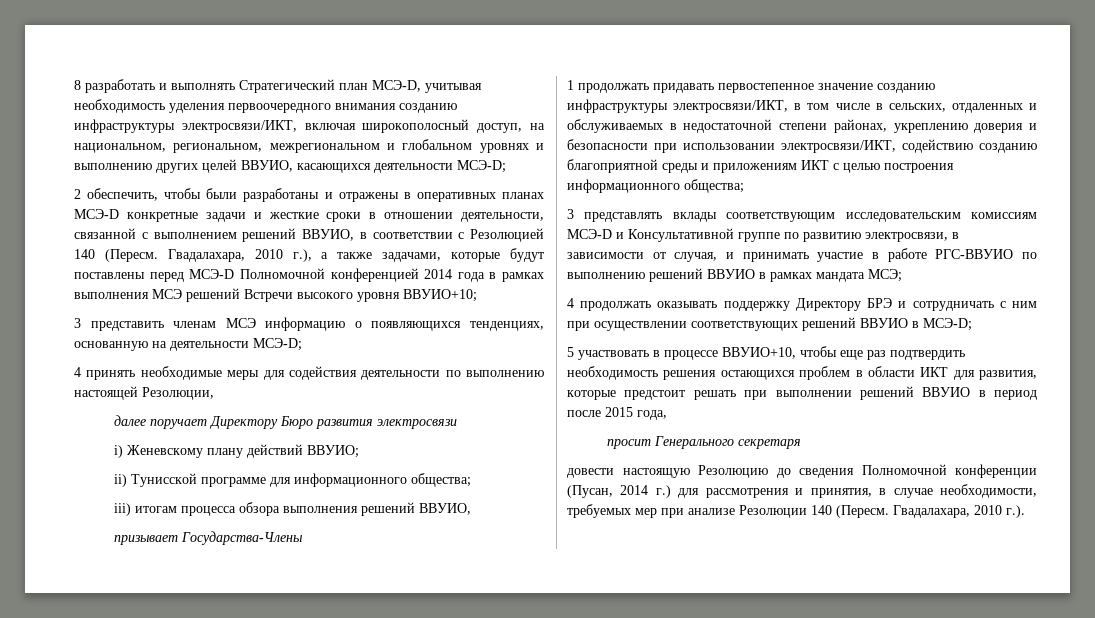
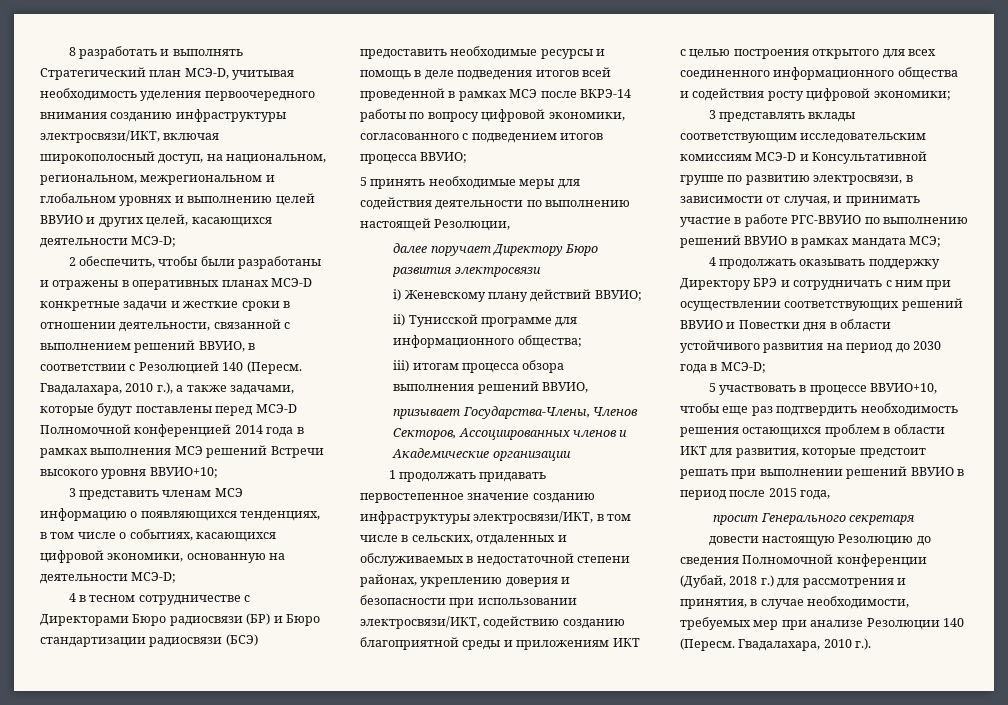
- 8 разработать и выполнять Стратегический план МСЭ-D, учитывая необходимость уделения первоочередного внимания созданию инфраструктуры электросвязи/ИКТ, включая широкополосный доступ, на национальном, региональном, межрегиональном и глобальном уровнях и выполнению других целей ВВУИО, касающихся деятельности МСЭ-D;
+ 8 разработать и выполнять Стратегический план МСЭ-D, учитывая необходимость уделения первоочередного внимания созданию инфраструктуры электросвязи/ИКТ, включая широкополосный доступ, на национальном, региональном, межрегиональном и глобальном уровнях и выполнению целей ВВУИО и других целей, касающихся деятельности МСЭ-D;
- 3 представить членам МСЭ информацию о появляющихся тенденциях, основанную на деятельности МСЭ-D;
+ 3 представить членам МСЭ информацию о появляющихся тенденциях, в том числе о событиях, касающихся цифровой экономики, основанную на деятельности МСЭ-D;
- 4 принять необходимые меры для содействия деятельности по выполнению настоящей Резолюции,
+ 4 в тесном сотрудничестве с Директорами Бюро радиосвязи (БР) и Бюро стандартизации радиосвязи (БСЭ) предоставить необходимые ресурсы и помощь в деле подведения итогов всей проведенной в рамках МСЭ после ВКРЭ-14 работы по вопросу цифровой экономики, согласованного с подведением итогов процесса ВВУИО;
+ 5 принять необходимые меры для содействия деятельности по выполнению настоящей Резолюции,
- призывает Государства-Члены
+ призывает Государства-Члены, Членов Секторов, Ассоциированных членов и Академические организации
- 1 продолжать придавать первостепенное значение созданию инфраструктуры электросвязи/ИКТ, в том числе в сельских, отдаленных и обслуживаемых в недостаточной степени районах, укреплению доверия и безопасности при использовании электросвязи/ИКТ, содействию созданию благоприятной среды и приложениям ИКТ с целью построения информационного общества;
+ 1 продолжать придавать первостепенное значение созданию инфраструктуры электросвязи/ИКТ, в том числе в сельских, отдаленных и обслуживаемых в недостаточной степени районах, укреплению доверия и безопасности при использовании электросвязи/ИКТ, содействию созданию благоприятной среды и приложениям ИКТ с целью построения открытого для всех соединенного информационного общества и содействия росту цифровой экономики;
- 4 продолжать оказывать поддержку Директору БРЭ и сотрудничать с ним при осуществлении соответствующих решений ВВУИО в МСЭ-D;
+ 4 продолжать оказывать поддержку Директору БРЭ и сотрудничать с ним при осуществлении соответствующих решений ВВУИО и Повестки дня в области устойчивого развития на период до 2030 года в МСЭ-D;
- довести настоящую Резолюцию до сведения Полномочной конференции (Пусан, 2014 г.) для рассмотрения и принятия, в случае необходимости, требуемых мер при анализе Резолюции 140 (Пересм.
+ довести настоящую Резолюцию до сведения Полномочной конференции (Дубай, 2018 г.) для рассмотрения и принятия, в случае необходимости, требуемых мер при анализе Резолюции 140 (Пересм.

